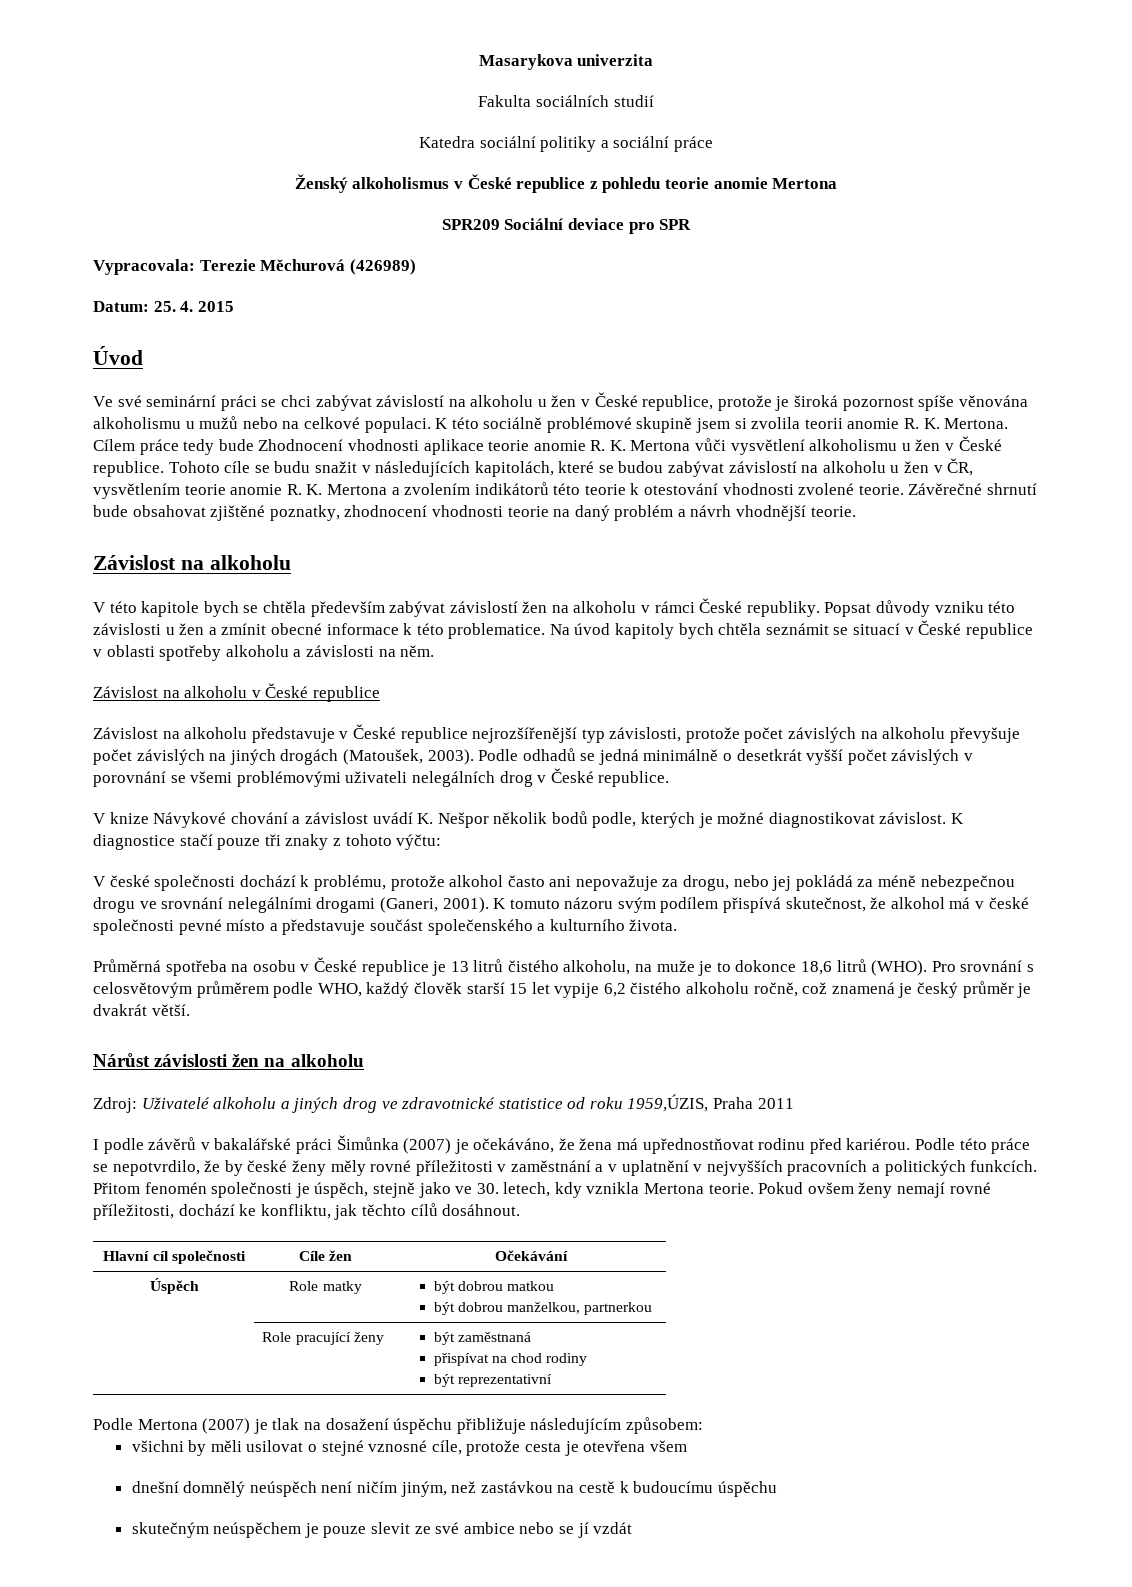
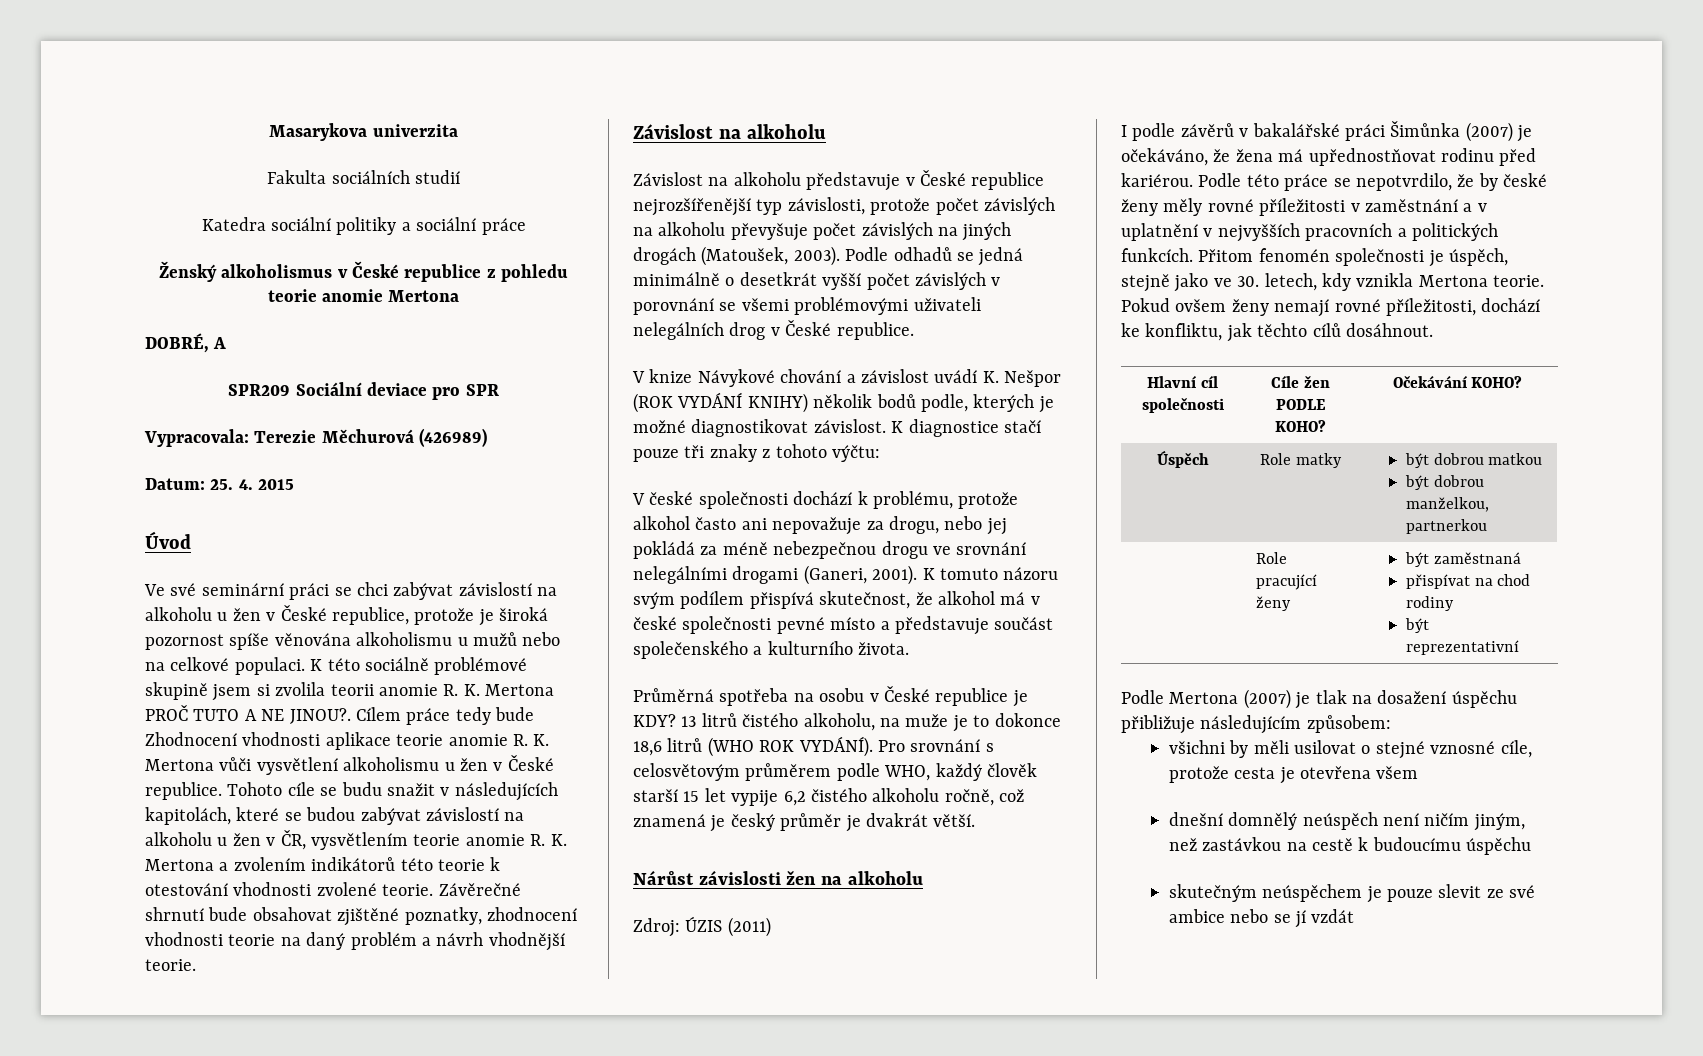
+ DOBRÉ, A
- K této sociálně problémové skupině jsem si zvolila teorii anomie R. K. Mertona.
+ K této sociálně problémové skupině jsem si zvolila teorii anomie R. K. Mertona PROČ TUTO A NE JINOU?.
- V této kapitole bych se chtěla především zabývat závislostí žen na alkoholu v rámci České republiky. Popsat důvody vzniku této závislosti u žen a zmínit obecné informace k této problematice. Na úvod kapitoly bych chtěla seznámit se situací v České republice v oblasti spotřeby alkoholu a závislosti na něm.
- Závislost na alkoholu v České republice
- V knize Návykové chování a závislost uvádí K. Nešpor několik bodů podle, kterých je možné diagnostikovat závislost.
+ V knize Návykové chování a závislost uvádí K. Nešpor (ROK VYDÁNÍ KNIHY) několik bodů podle, kterých je možné diagnostikovat závislost.
- Průměrná spotřeba na osobu v České republice je 13 litrů čistého alkoholu, na muže je to dokonce 18,6 litrů (WHO).
+ Průměrná spotřeba na osobu v České republice je KDY? 13 litrů čistého alkoholu, na muže je to dokonce 18,6 litrů (WHO ROK VYDÁNÍ).
- Zdroj: Uživatelé alkoholu a jiných drog ve zdravotnické statistice od roku 1959,ÚZIS, Praha 2011
+ Zdroj: ÚZIS (2011)
- Hlavní cíl společnosti | Cíle žen | Očekávání
+ Hlavní cíl společnosti | Cíle žen PODLE KOHO? | Očekávání KOHO?

